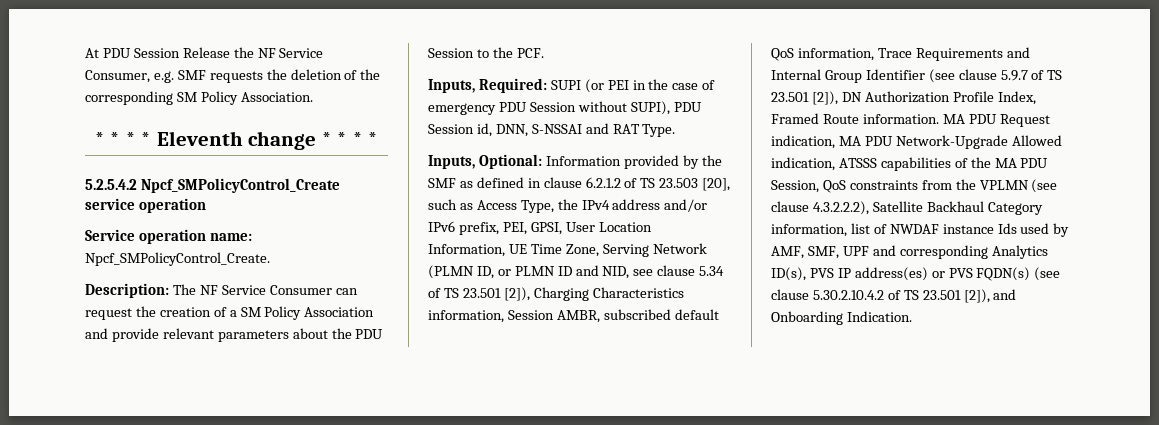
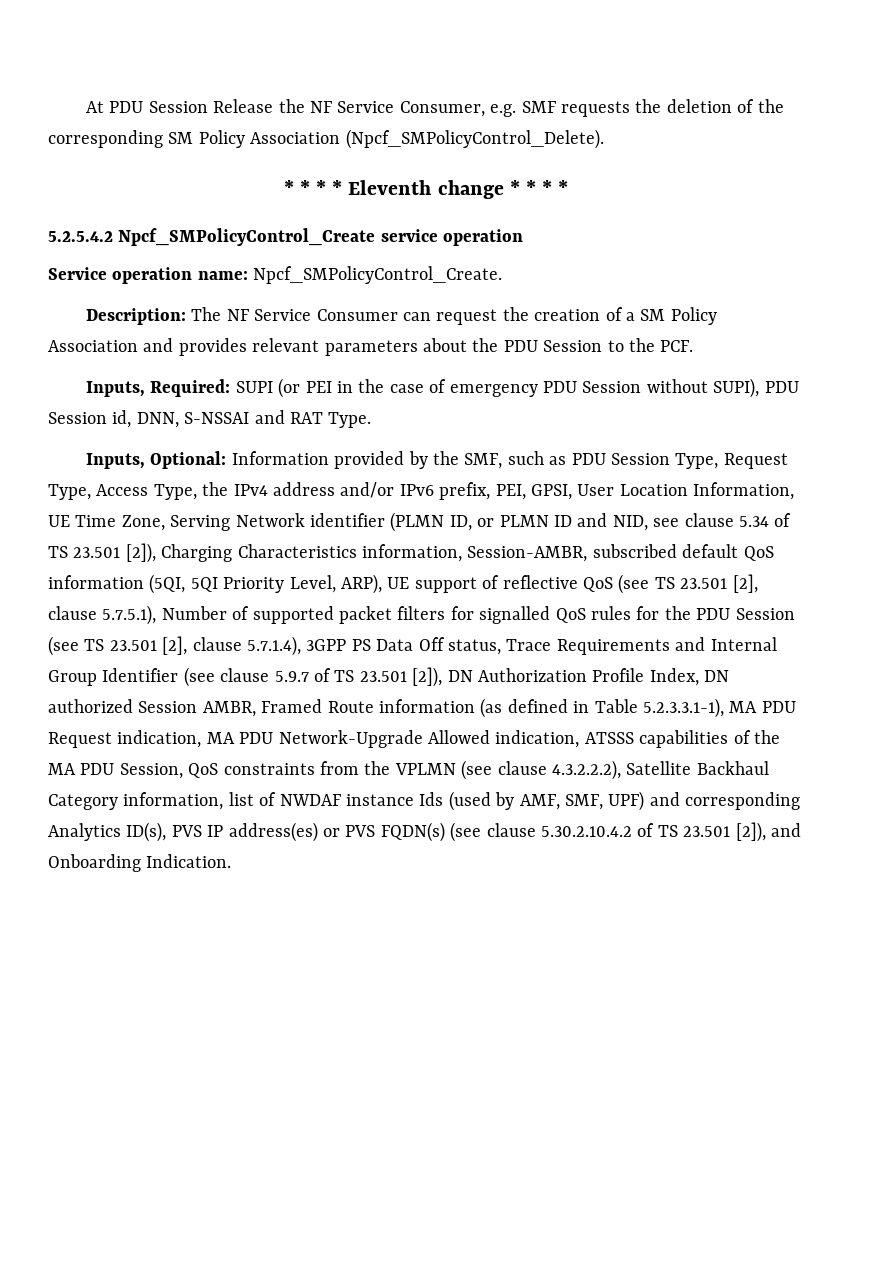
- At PDU Session Release the NF Service Consumer, e.g. SMF requests the deletion of the corresponding SM Policy Association.
+ At PDU Session Release the NF Service Consumer, e.g. SMF requests the deletion of the corresponding SM Policy Association (Npcf_SMPolicyControl_Delete).
- Description: The NF Service Consumer can request the creation of a SM Policy Association and provide relevant parameters about the PDU Session to the PCF.
+ Description: The NF Service Consumer can request the creation of a SM Policy Association and provides relevant parameters about the PDU Session to the PCF.
- Information provided by the SMF as defined in clause 6.2.1.2 of TS 23.503 [20], such as Access Type, the IPv4 address and/or IPv6 prefix, PEI, GPSI, User Location Information, UE Time Zone, Serving Network (PLMN ID, or PLMN ID and NID, see clause 5.34 of TS 23.501 [2]), Charging Characteristics information, Session AMBR, subscribed default QoS information, Trace Requirements and Internal Group Identifier (see clause 5.9.7 of TS 23.501 [2]), DN Authorization Profile Index, Framed Route information. MA PDU Request indication, MA PDU Network-Upgrade Allowed indication, ATSSS capabilities of the MA PDU Session, QoS constraints from the VPLMN (see clause 4.3.2.2.2), Satellite Backhaul Category information, list of NWDAF instance Ids used by AMF, SMF, UPF and corresponding Analytics ID(s), PVS IP address(es) or PVS FQDN(s) (see clause 5.30.2.10.4.2 of TS 23.501 [2]), and Onboarding Indication.
+ Information provided by the SMF, such as PDU Session Type, Request Type, Access Type, the IPv4 address and/or IPv6 prefix, PEI, GPSI, User Location Information, UE Time Zone, Serving Network identifier (PLMN ID, or PLMN ID and NID, see clause 5.34 of TS 23.501 [2]), Charging Characteristics information, Session-AMBR, subscribed default QoS information (5QI, 5QI Priority Level, ARP), UE support of reflective QoS (see TS 23.501 [2], clause 5.7.5.1), Number of supported packet filters for signalled QoS rules for the PDU Session (see TS 23.501 [2], clause 5.7.1.4), 3GPP PS Data Off status, Trace Requirements and Internal Group Identifier (see clause 5.9.7 of TS 23.501 [2]), DN Authorization Profile Index, DN authorized Session AMBR, Framed Route information (as defined in Table 5.2.3.3.1-1), MA PDU Request indication, MA PDU Network-Upgrade Allowed indication, ATSSS capabilities of the MA PDU Session, QoS constraints from the VPLMN (see clause 4.3.2.2.2), Satellite Backhaul Category information, list of NWDAF instance Ids (used by AMF, SMF, UPF) and corresponding Analytics ID(s), PVS IP address(es) or PVS FQDN(s) (see clause 5.30.2.10.4.2 of TS 23.501 [2]), and Onboarding Indication.

